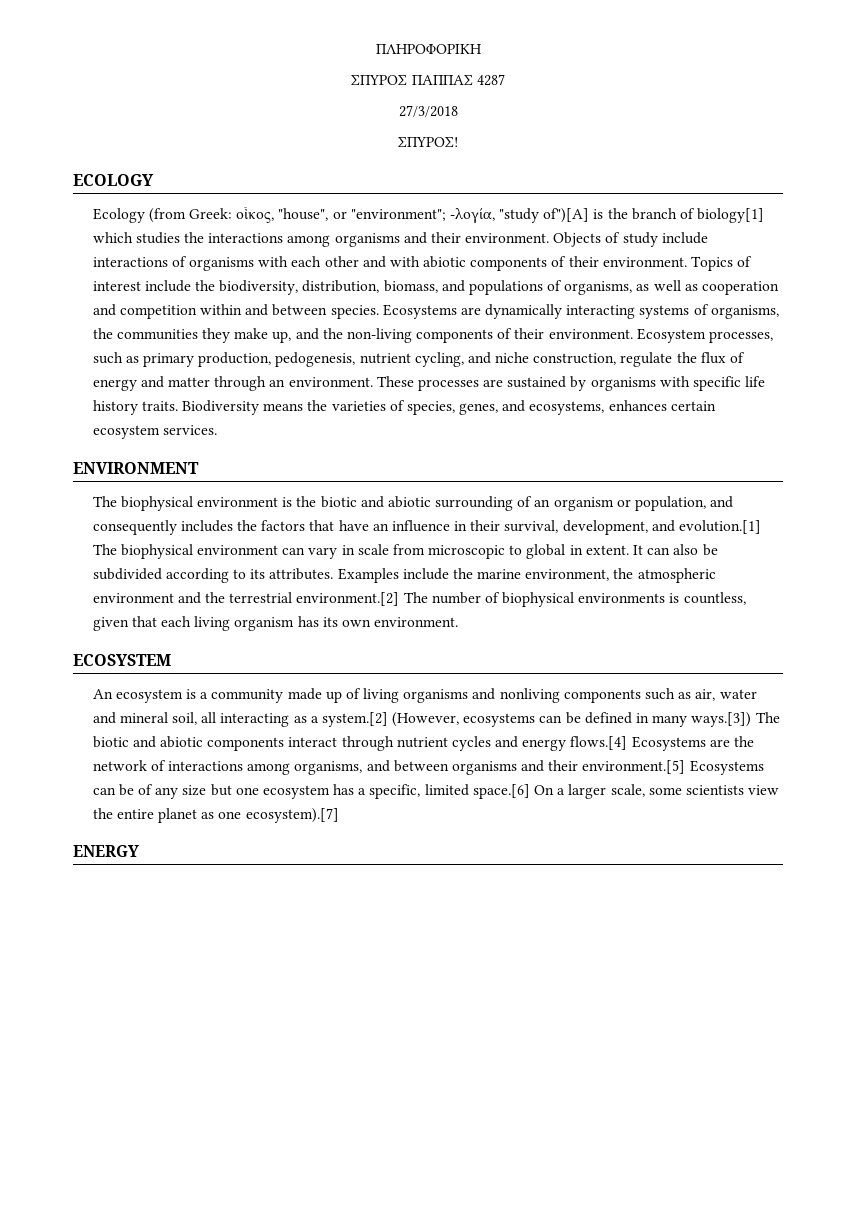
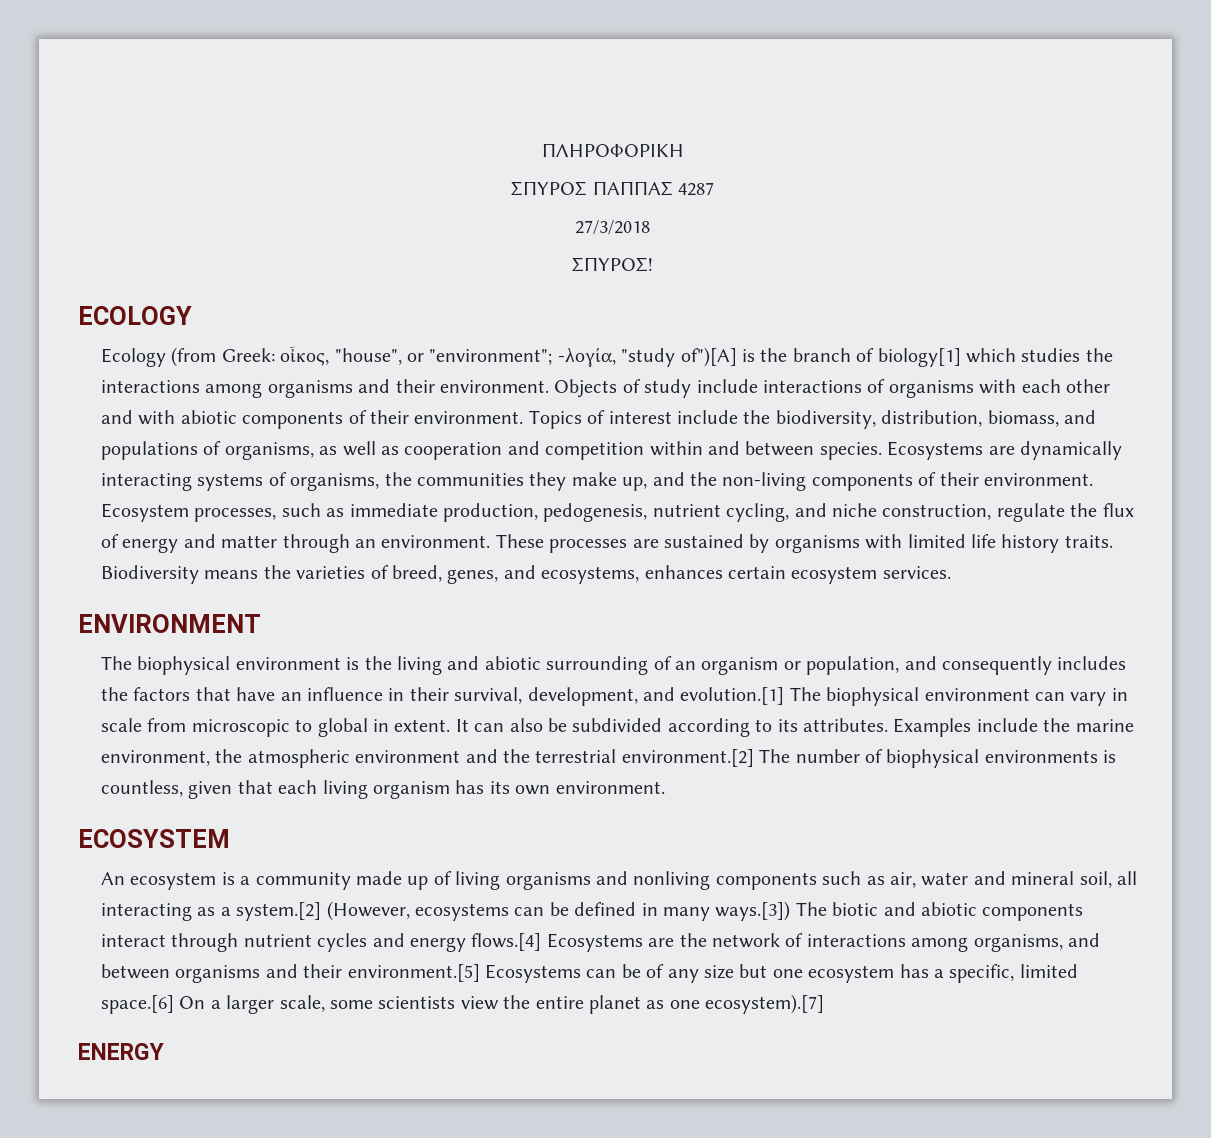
- Ecosystem processes, such as primary production, pedogenesis, nutrient cycling, and niche construction, regulate the flux of energy and matter through an environment.
+ Ecosystem processes, such as immediate production, pedogenesis, nutrient cycling, and niche construction, regulate the flux of energy and matter through an environment.
- These processes are sustained by organisms with specific life history traits.
+ These processes are sustained by organisms with limited life history traits.
- Biodiversity means the varieties of species, genes, and ecosystems, enhances certain ecosystem services.
+ Biodiversity means the varieties of breed, genes, and ecosystems, enhances certain ecosystem services.
- The biophysical environment is the biotic and abiotic surrounding of an organism or population, and consequently includes the factors that have an influence in their survival, development, and evolution.[1] The biophysical environment can vary in scale from microscopic to global in extent.
+ The biophysical environment is the living and abiotic surrounding of an organism or population, and consequently includes the factors that have an influence in their survival, development, and evolution.[1] The biophysical environment can vary in scale from microscopic to global in extent.

